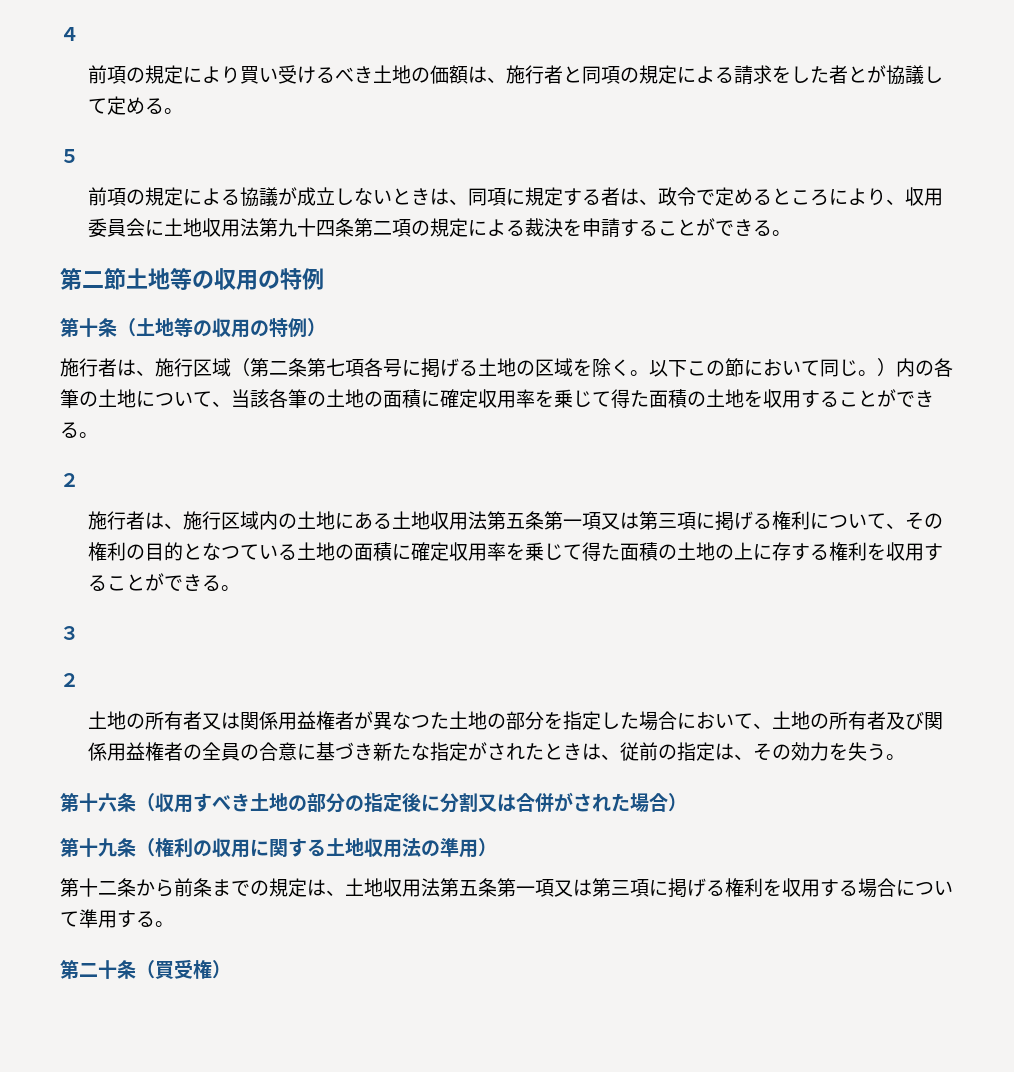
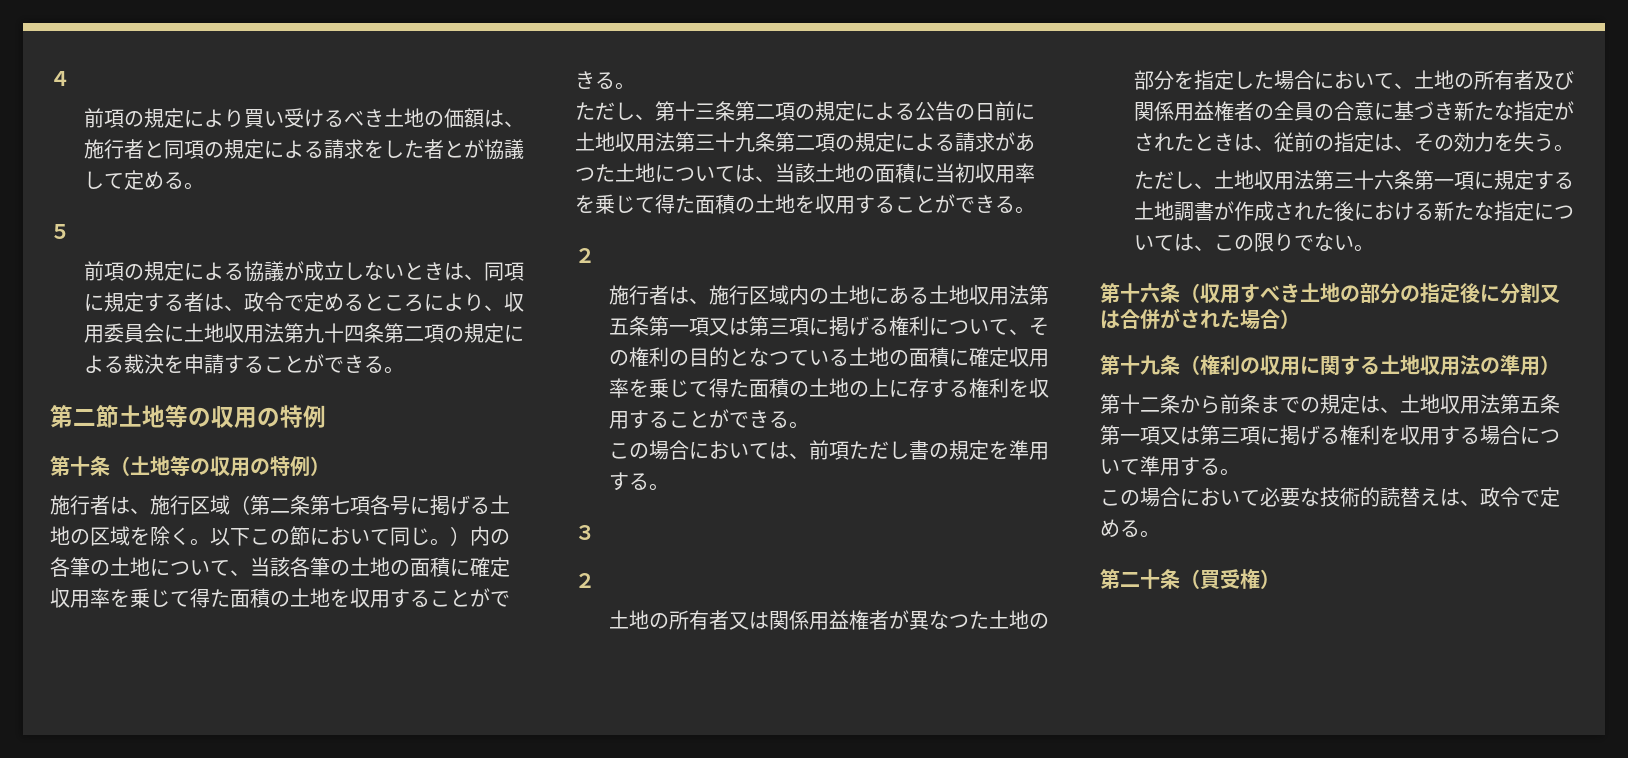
+ ただし、第十三条第二項の規定による公告の日前に土地収用法第三十九条第二項の規定による請求があつた土地については、当該土地の面積に当初収用率を乗じて得た面積の土地を収用することができる。
+ この場合においては、前項ただし書の規定を準用する。
+ ただし、土地収用法第三十六条第一項に規定する土地調書が作成された後における新たな指定については、この限りでない。
+ この場合において必要な技術的読替えは、政令で定める。

